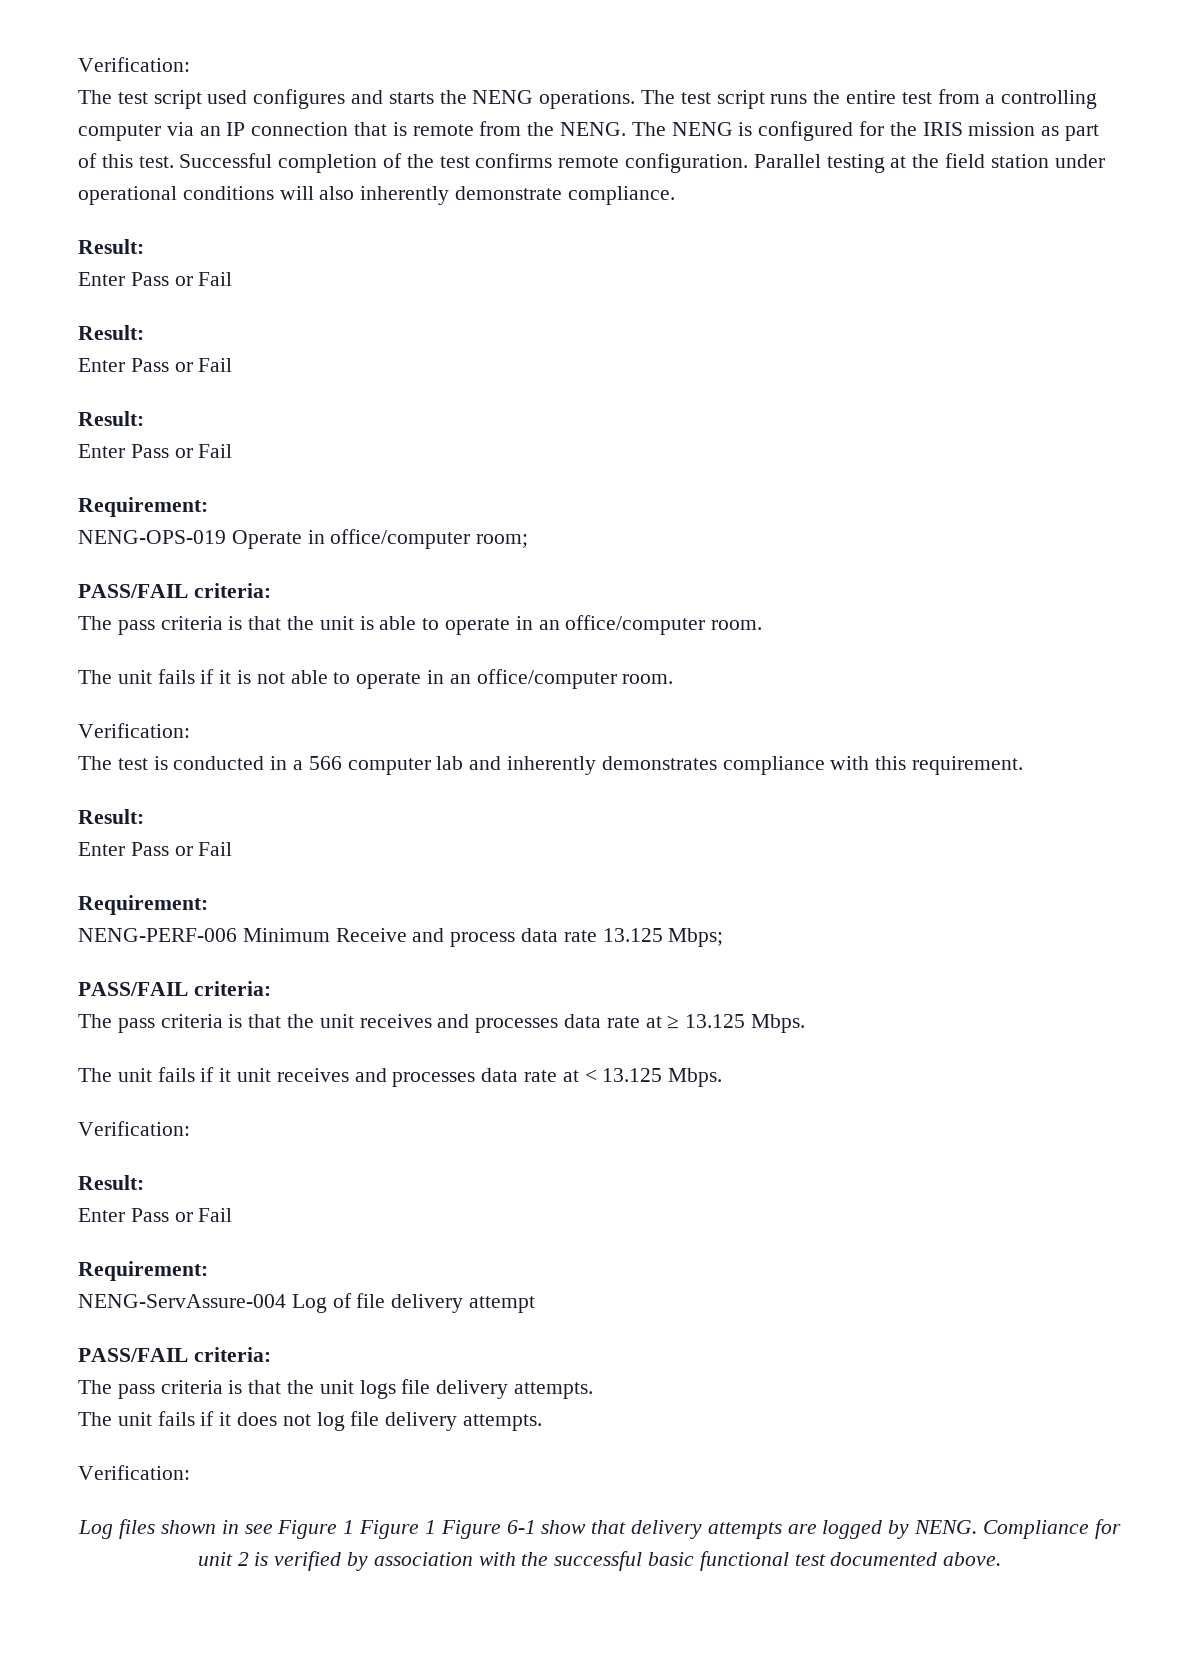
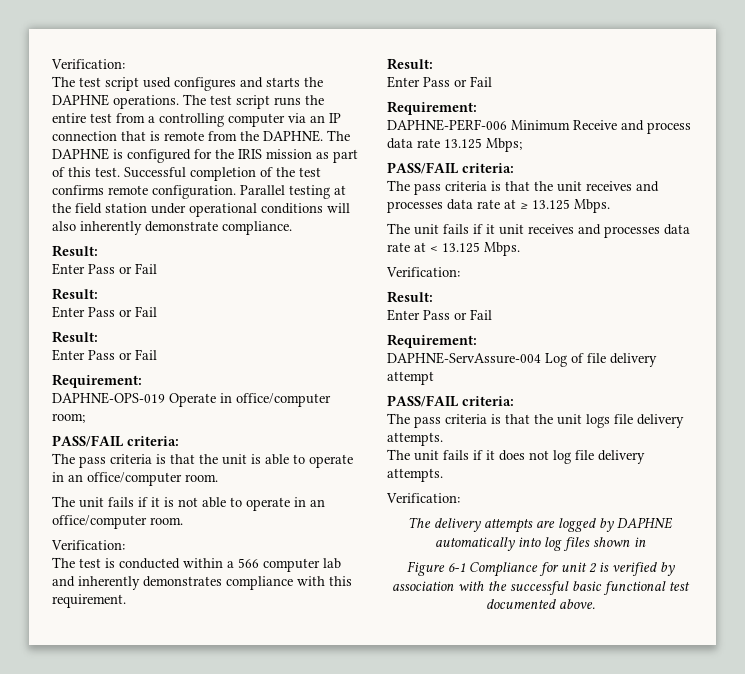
- The test script used configures and starts the NENG operations.
+ The test script used configures and starts the DAPHNE operations.
- The test script runs the entire test from a controlling computer via an IP connection that is remote from the NENG. The NENG is configured for the IRIS mission as part of this test.
+ The test script runs the entire test from a controlling computer via an IP connection that is remote from the DAPHNE. The DAPHNE is configured for the IRIS mission as part of this test.
- NENG-OPS-019 Operate in office/computer room;
+ DAPHNE-OPS-019 Operate in office/computer room;
- The test is conducted in a 566 computer lab and inherently demonstrates compliance with this requirement.
+ The test is conducted within a 566 computer lab and inherently demonstrates compliance with this requirement.
- NENG-PERF-006 Minimum Receive and process data rate 13.125 Mbps;
+ DAPHNE-PERF-006 Minimum Receive and process data rate 13.125 Mbps;
- NENG-ServAssure-004 Log of file delivery attempt
+ DAPHNE-ServAssure-004 Log of file delivery attempt
- Log files shown in see Figure 1 Figure 1 Figure 6-1 show that delivery attempts are logged by NENG. Compliance for unit 2 is verified by association with the successful basic functional test documented above.
+ The delivery attempts are logged by DAPHNE automatically into log files shown in
+ Figure 6-1 Compliance for unit 2 is verified by association with the successful basic functional test documented above.

